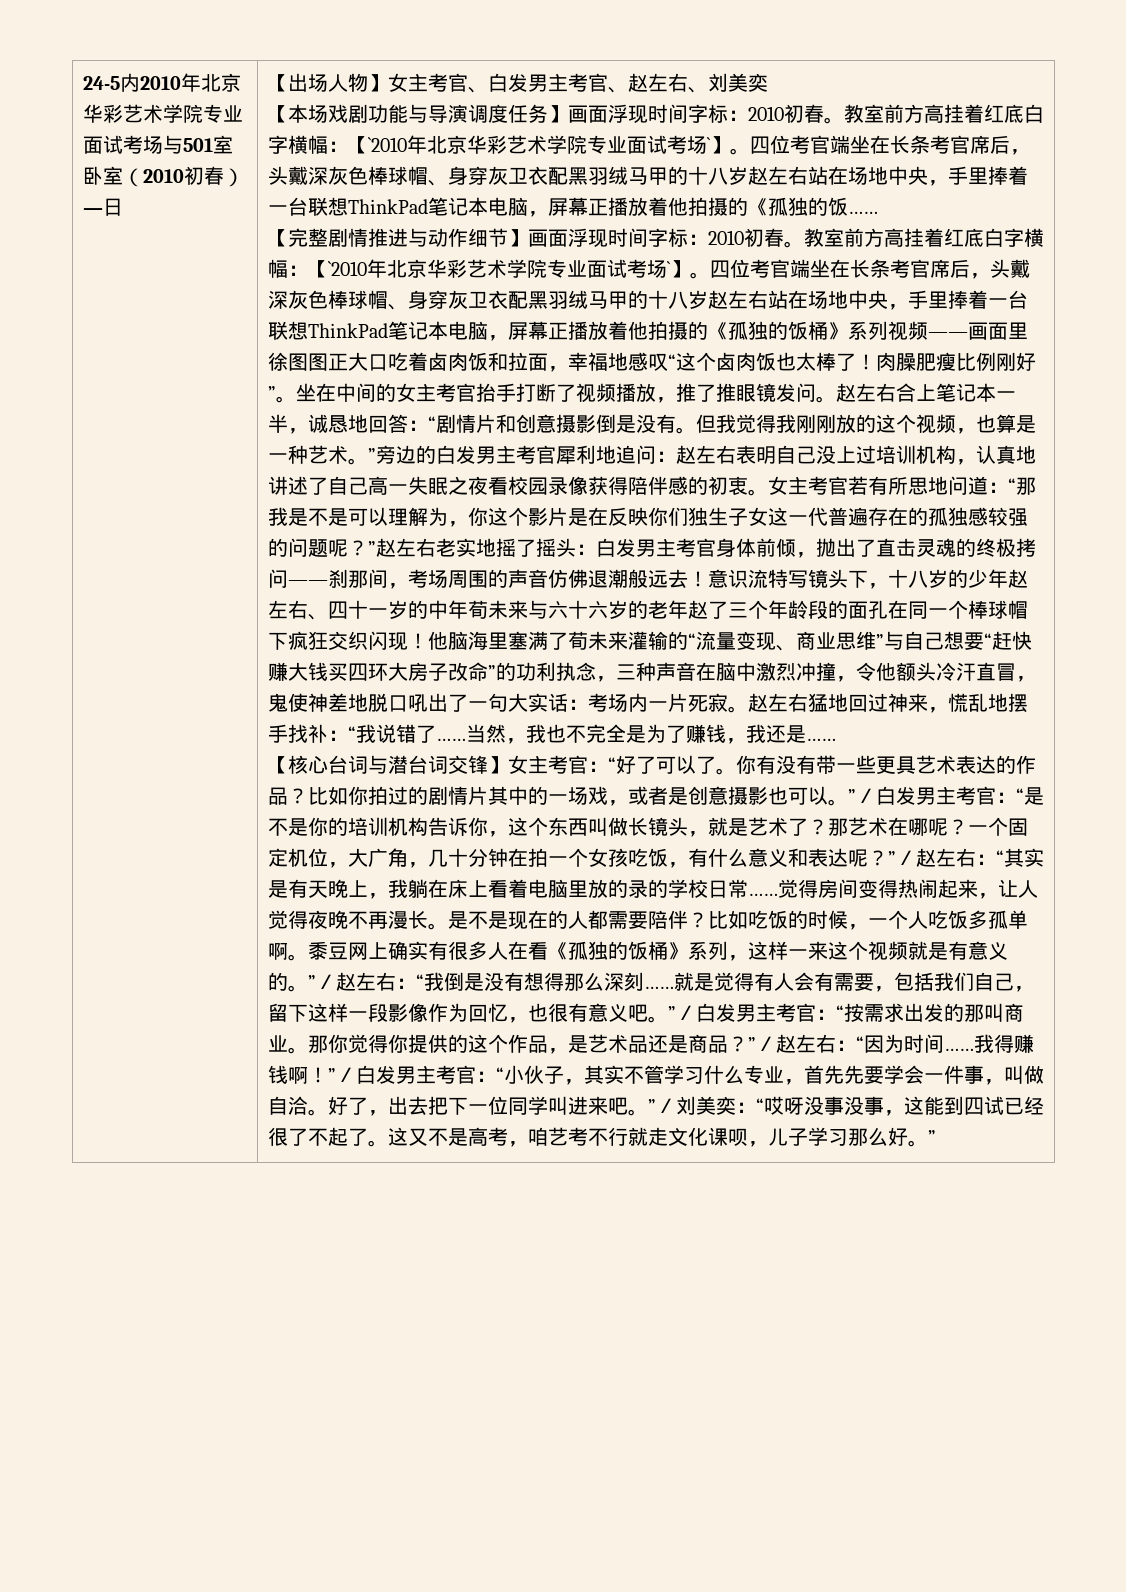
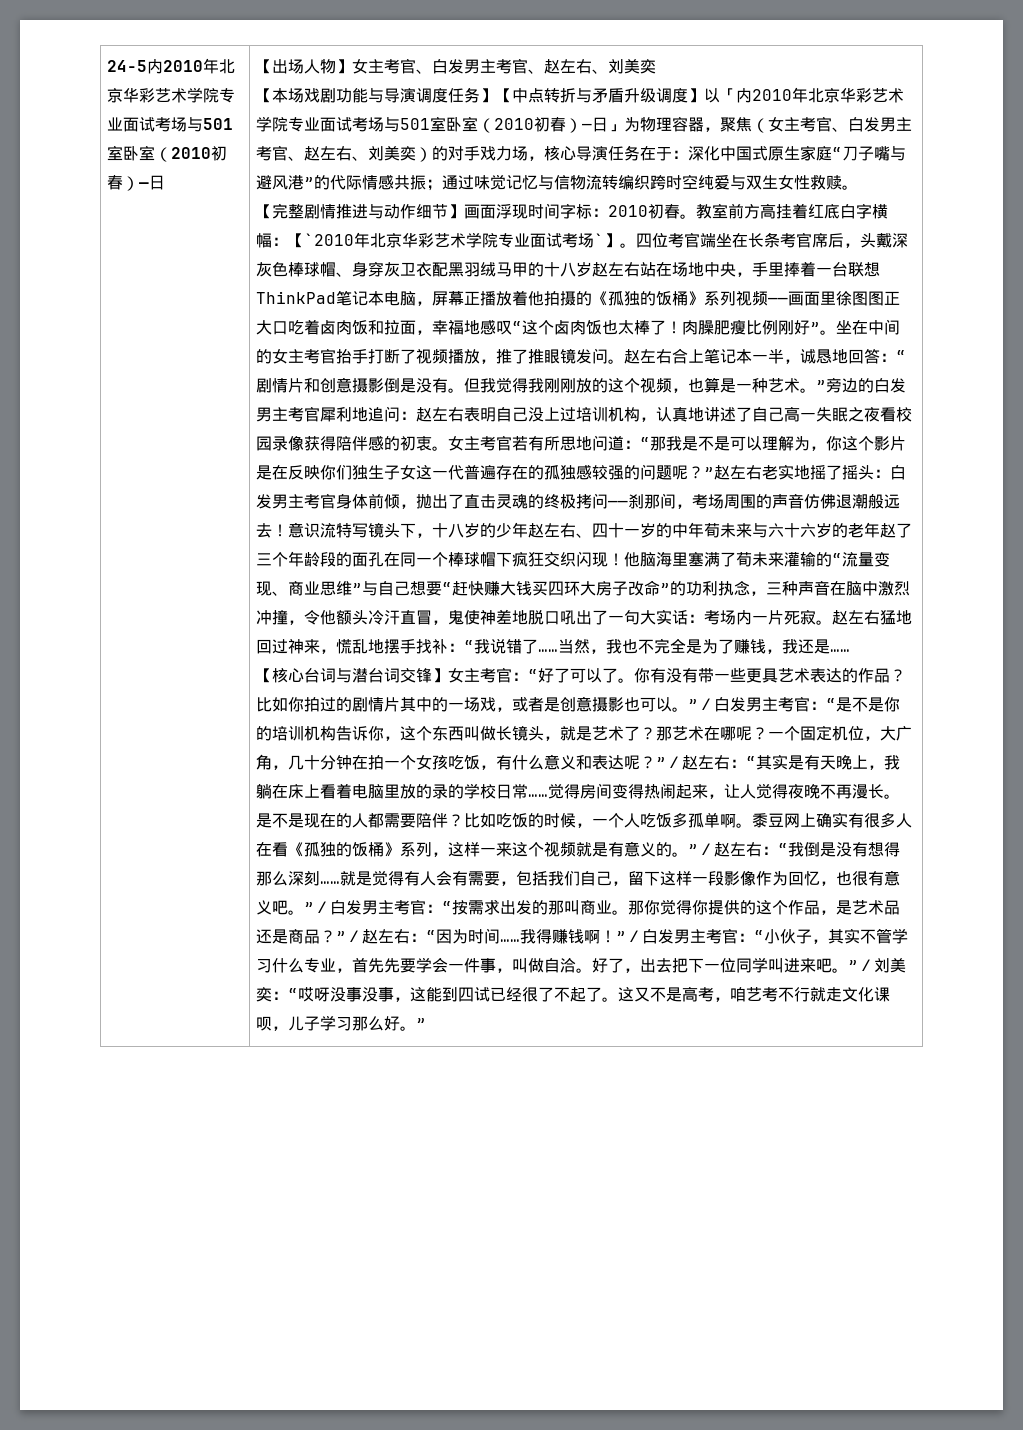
- 【本场戏剧功能与导演调度任务】画面浮现时间字标：2010初春。教室前方高挂着红底白字横幅：【`2010年北京华彩艺术学院专业面试考场`】。四位考官端坐在长条考官席后，头戴深灰色棒球帽、身穿灰卫衣配黑羽绒马甲的十八岁赵左右站在场地中央，手里捧着一台联想ThinkPad笔记本电脑，屏幕正播放着他拍摄的《孤独的饭……
+ 【本场戏剧功能与导演调度任务】【中点转折与矛盾升级调度】以「内2010年北京华彩艺术学院专业面试考场与501室卧室（2010初春）—日」为物理容器，聚焦（女主考官、白发男主考官、赵左右、刘美奕）的对手戏力场，核心导演任务在于：深化中国式原生家庭“刀子嘴与避风港”的代际情感共振；通过味觉记忆与信物流转编织跨时空纯爱与双生女性救赎。

